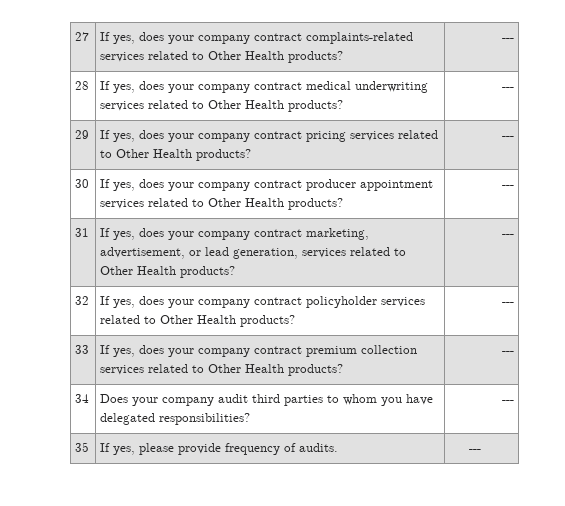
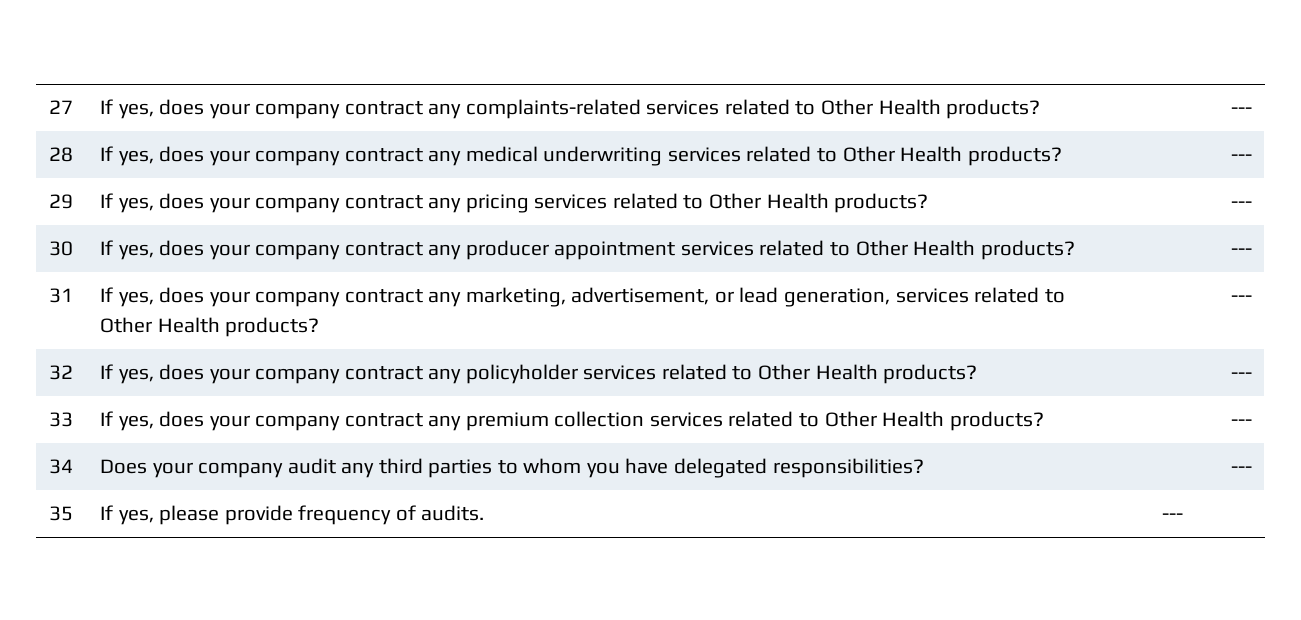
- 27 | If yes, does your company contract complaints-related services related to Other Health products? | ---
+ 27 | If yes, does your company contract any complaints-related services related to Other Health products? | ---
- 28 | If yes, does your company contract medical underwriting services related to Other Health products? | ---
+ 28 | If yes, does your company contract any medical underwriting services related to Other Health products? | ---
- 29 | If yes, does your company contract pricing services related to Other Health products? | ---
+ 29 | If yes, does your company contract any pricing services related to Other Health products? | ---
- 30 | If yes, does your company contract producer appointment services related to Other Health products? | ---
+ 30 | If yes, does your company contract any producer appointment services related to Other Health products? | ---
- 31 | If yes, does your company contract marketing, advertisement, or lead generation, services related to Other Health products? | ---
+ 31 | If yes, does your company contract any marketing, advertisement, or lead generation, services related to Other Health products? | ---
- 32 | If yes, does your company contract policyholder services related to Other Health products? | ---
+ 32 | If yes, does your company contract any policyholder services related to Other Health products? | ---
- 33 | If yes, does your company contract premium collection services related to Other Health products? | ---
+ 33 | If yes, does your company contract any premium collection services related to Other Health products? | ---
- 34 | Does your company audit third parties to whom you have delegated responsibilities? | ---
+ 34 | Does your company audit any third parties to whom you have delegated responsibilities? | ---

